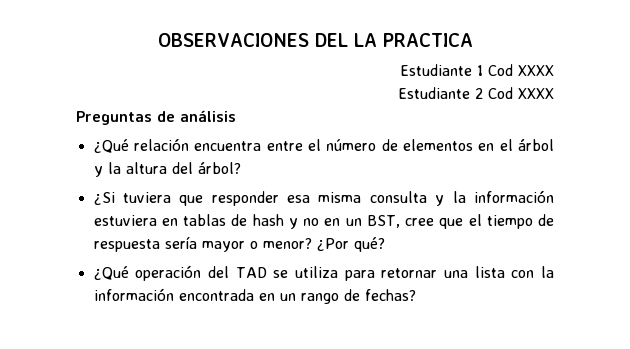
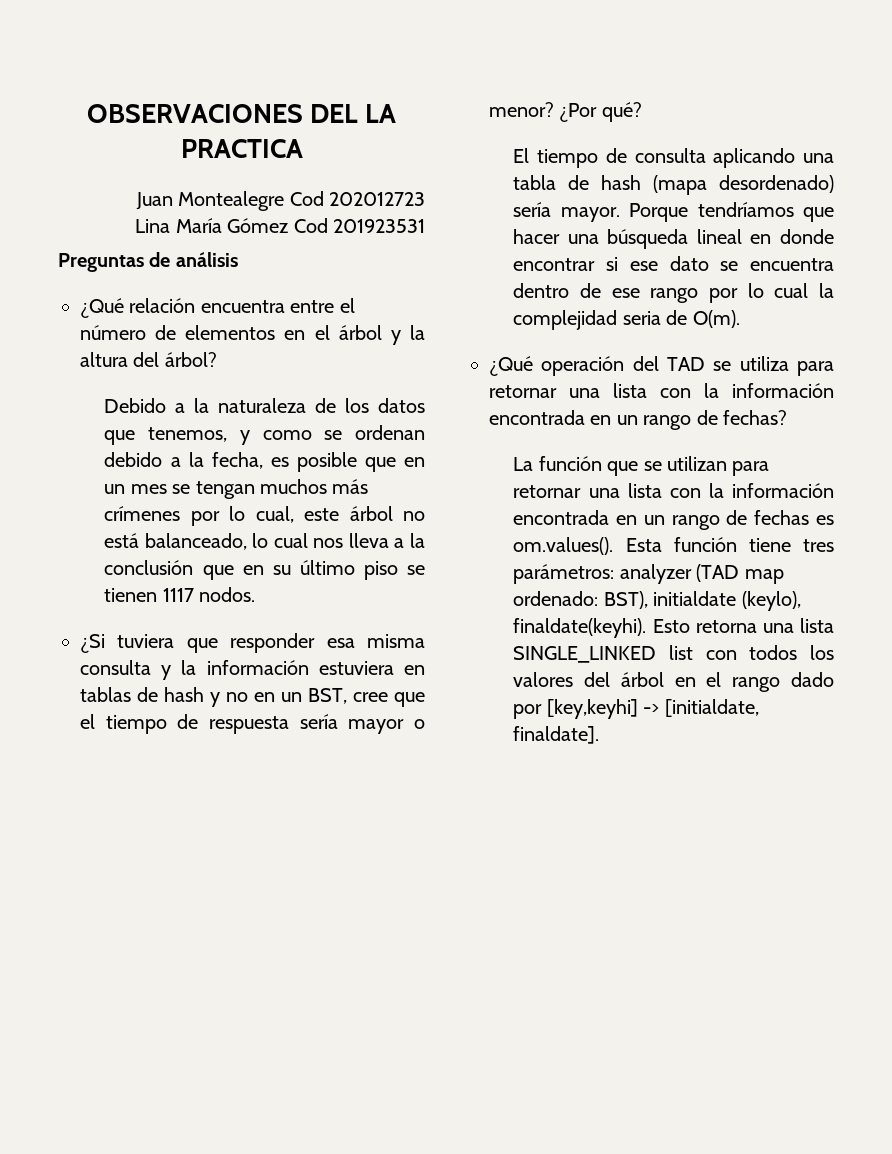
- Estudiante 1 Cod XXXX
- Estudiante 2 Cod XXXX
+ Juan Montealegre Cod 202012723
+ Lina María Gómez Cod 201923531
+ Debido a la naturaleza de los datos que tenemos, y como se ordenan debido a la fecha, es posible que en un mes se tengan muchos más crímenes por lo cual, este árbol no está balanceado, lo cual nos lleva a la conclusión que en su último piso se tienen 1117 nodos.
+ El tiempo de consulta aplicando una tabla de hash (mapa desordenado) sería mayor. Porque tendríamos que hacer una búsqueda lineal en donde encontrar si ese dato se encuentra dentro de ese rango por lo cual la complejidad seria de O(m).
+ La función que se utilizan para retornar una lista con la información encontrada en un rango de fechas es om.values(). Esta función tiene tres parámetros: analyzer (TAD map ordenado: BST), initialdate (keylo), finaldate(keyhi). Esto retorna una lista SINGLE_LINKED list con todos los valores del árbol en el rango dado por [key,keyhi] -> [initialdate, finaldate].

